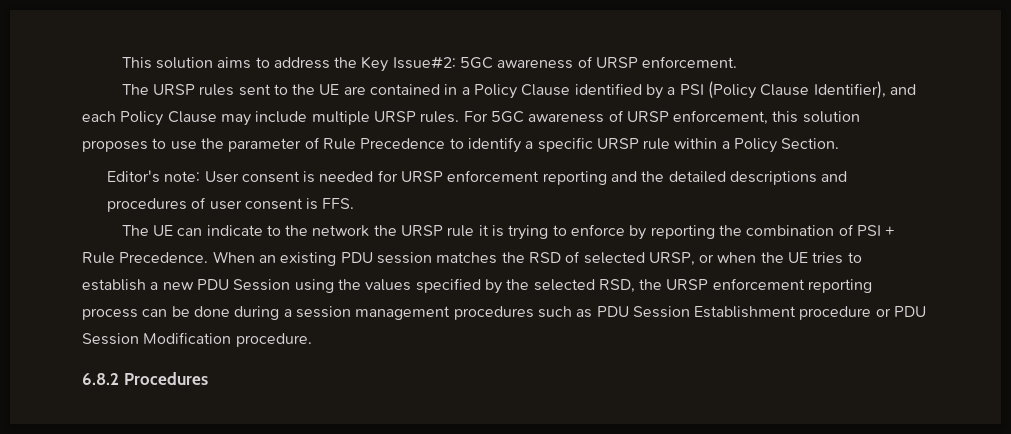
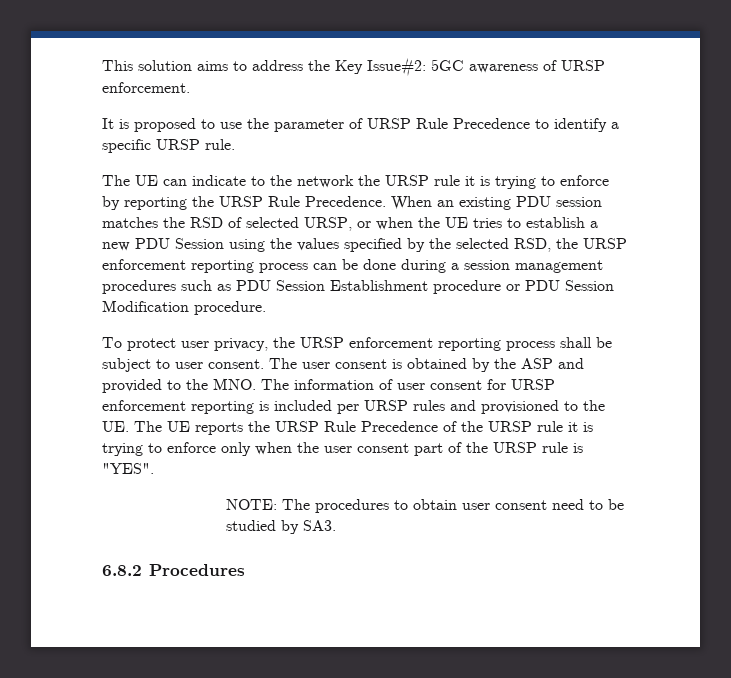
- The URSP rules sent to the UE are contained in a Policy Clause identified by a PSI (Policy Clause Identifier), and each Policy Clause may include multiple URSP rules. For 5GC awareness of URSP enforcement, this solution proposes to use the parameter of Rule Precedence to identify a specific URSP rule within a Policy Section.
- Editor's note: User consent is needed for URSP enforcement reporting and the detailed descriptions and procedures of user consent is FFS.
+ It is proposed to use the parameter of URSP Rule Precedence to identify a specific URSP rule.
- The UE can indicate to the network the URSP rule it is trying to enforce by reporting the combination of PSI + Rule Precedence.
+ The UE can indicate to the network the URSP rule it is trying to enforce by reporting the URSP Rule Precedence.
+ To protect user privacy, the URSP enforcement reporting process shall be subject to user consent. The user consent is obtained by the ASP and provided to the MNO. The information of user consent for URSP enforcement reporting is included per URSP rules and provisioned to the UE. The UE reports the URSP Rule Precedence of the URSP rule it is trying to enforce only when the user consent part of the URSP rule is "YES".
+ NOTE: The procedures to obtain user consent need to be studied by SA3.

